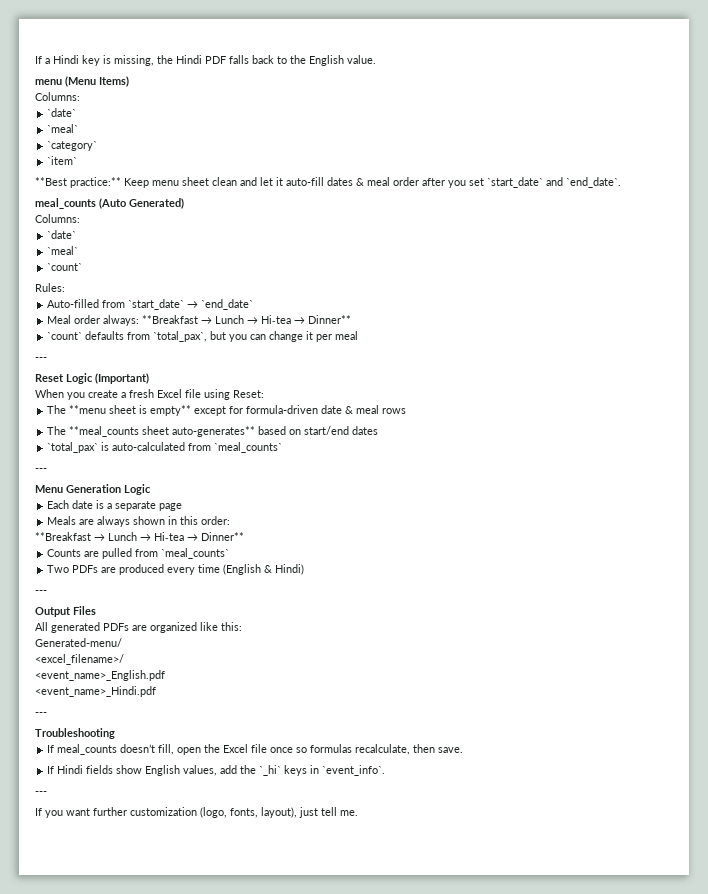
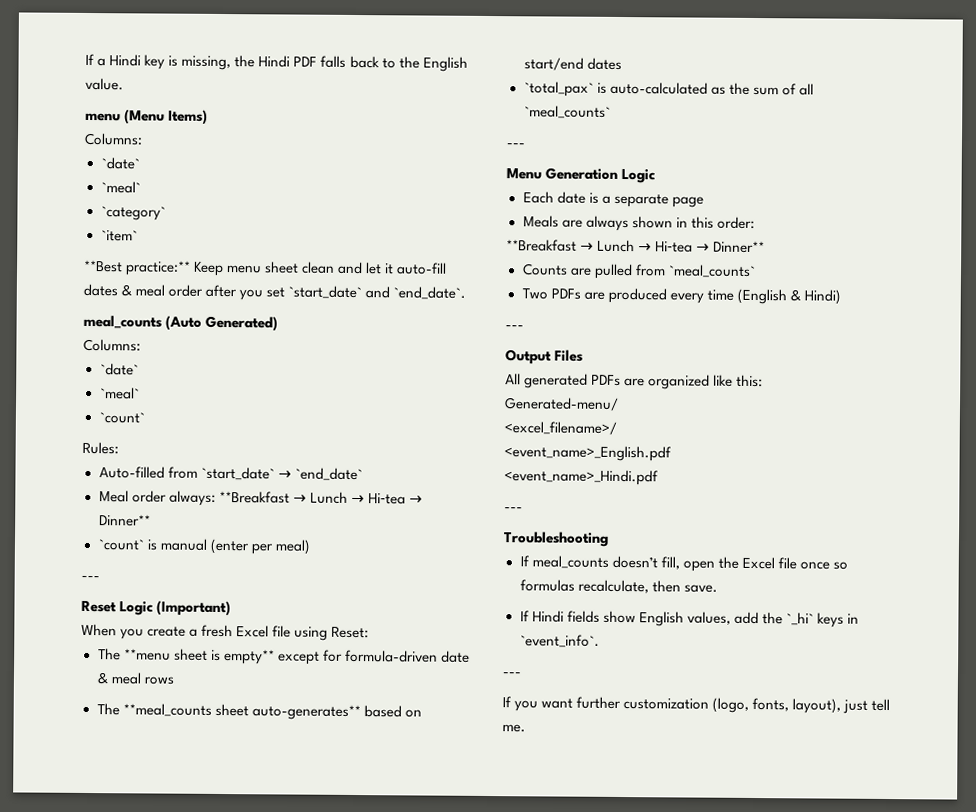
- `count` defaults from `total_pax`, but you can change it per meal
+ `count` is manual (enter per meal)
- `total_pax` is auto-calculated from `meal_counts`
+ `total_pax` is auto-calculated as the sum of all `meal_counts`

